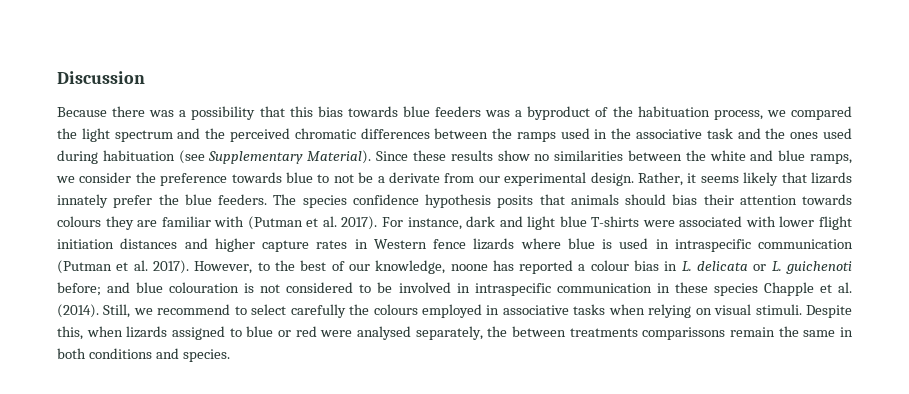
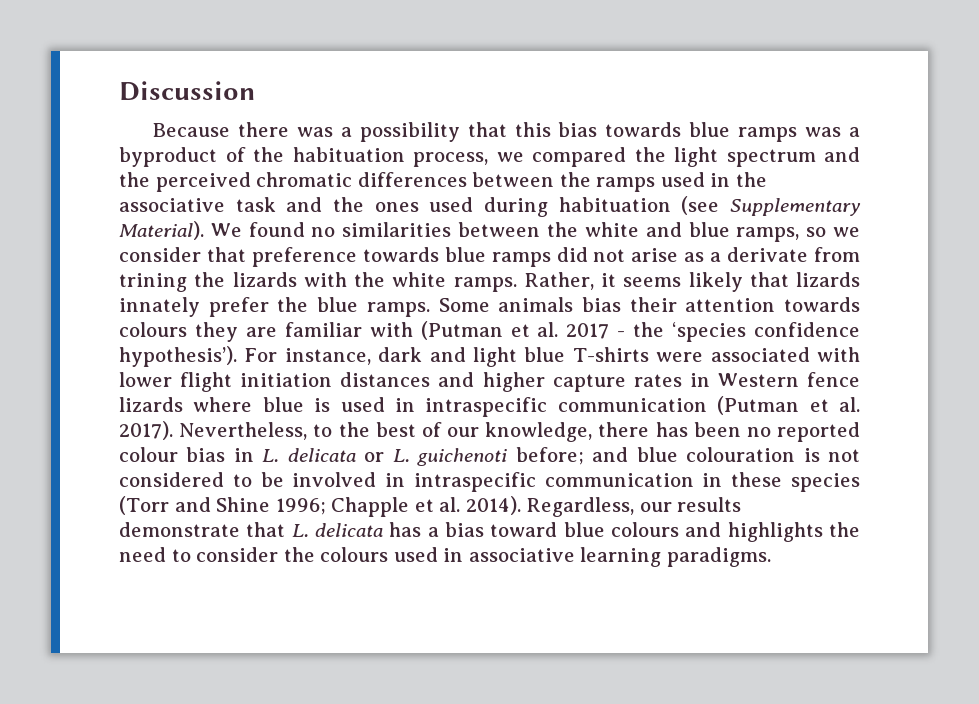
- Because there was a possibility that this bias towards blue feeders was a byproduct of the habituation process, we compared the light spectrum and the perceived chromatic differences between the ramps used in the associative task and the ones used during habituation (see Supplementary Material).
+ Because there was a possibility that this bias towards blue ramps was a byproduct of the habituation process, we compared the light spectrum and the perceived chromatic differences between the ramps used in the associative task and the ones used during habituation (see Supplementary Material).
- Since these results show no similarities between the white and blue ramps, we consider the preference towards blue to not be a derivate from our experimental design.
+ We found no similarities between the white and blue ramps, so we consider that preference towards blue ramps did not arise as a derivate from trining the lizards with the white ramps.
- Rather, it seems likely that lizards innately prefer the blue feeders. The species confidence hypothesis posits that animals should bias their attention towards colours they are familiar with (Putman et al. 2017).
+ Rather, it seems likely that lizards innately prefer the blue ramps. Some animals bias their attention towards colours they are familiar with (Putman et al. 2017 - the ‘species confidence hypothesis’).
- However, to the best of our knowledge, noone has reported a colour bias in L. delicata or L. guichenoti before; and blue colouration is not considered to be involved in intraspecific communication in these species Chapple et al. (2014). Still, we recommend to select carefully the colours employed in associative tasks when relying on visual stimuli. Despite this, when lizards assigned to blue or red were analysed separately, the between treatments comparissons remain the same in both conditions and species.
+ Nevertheless, to the best of our knowledge, there has been no reported colour bias in L. delicata or L. guichenoti before; and blue colouration is not considered to be involved in intraspecific communication in these species (Torr and Shine 1996; Chapple et al. 2014). Regardless, our results demonstrate that L. delicata has a bias toward blue colours and highlights the need to consider the colours used in associative learning paradigms.

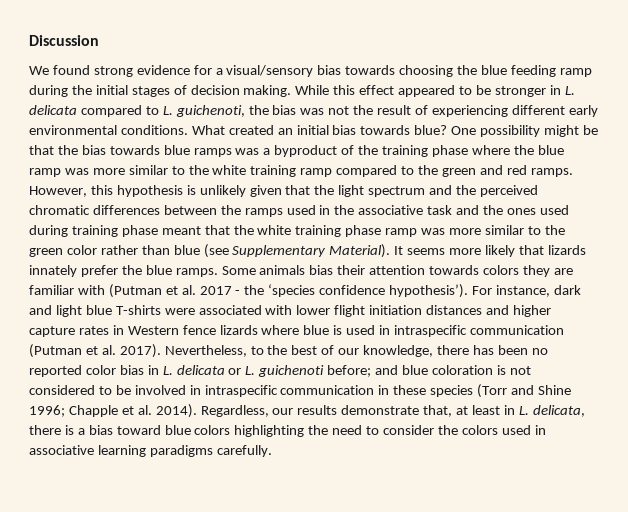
- Because there was a possibility that this bias towards blue ramps was a byproduct of the habituation process, we compared the light spectrum and the perceived chromatic differences between the ramps used in the associative task and the ones used during habituation (see Supplementary Material). We found no similarities between the white and blue ramps, so we consider that preference towards blue ramps did not arise as a derivate from trining the lizards with the white ramps. Rather, it seems likely that lizards innately prefer the blue ramps.
+ We found strong evidence for a visual/sensory bias towards choosing the blue feeding ramp during the initial stages of decision making. While this effect appeared to be stronger in L. delicata compared to L. guichenoti, the bias was not the result of experiencing different early environmental conditions. What created an initial bias towards blue? One possibility might be that the bias towards blue ramps was a byproduct of the training phase where the blue ramp was more similar to the white training ramp compared to the green and red ramps. However, this hypothesis is unlikely given that the light spectrum and the perceived chromatic differences between the ramps used in the associative task and the ones used during training phase meant that the white training phase ramp was more similar to the green color rather than blue (see Supplementary Material). It seems more likely that lizards innately prefer the blue ramps.
- Some animals bias their attention towards colours they are familiar with (Putman et al. 2017 - the ‘species confidence hypothesis’).
+ Some animals bias their attention towards colors they are familiar with (Putman et al. 2017 - the ‘species confidence hypothesis’).
- Nevertheless, to the best of our knowledge, there has been no reported colour bias in L. delicata or L. guichenoti before; and blue colouration is not considered to be involved in intraspecific communication in these species (Torr and Shine 1996; Chapple et al. 2014).
+ Nevertheless, to the best of our knowledge, there has been no reported color bias in L. delicata or L. guichenoti before; and blue coloration is not considered to be involved in intraspecific communication in these species (Torr and Shine 1996; Chapple et al. 2014).
- Regardless, our results demonstrate that L. delicata has a bias toward blue colours and highlights the need to consider the colours used in associative learning paradigms.
+ Regardless, our results demonstrate that, at least in L. delicata, there is a bias toward blue colors highlighting the need to consider the colors used in associative learning paradigms carefully.

